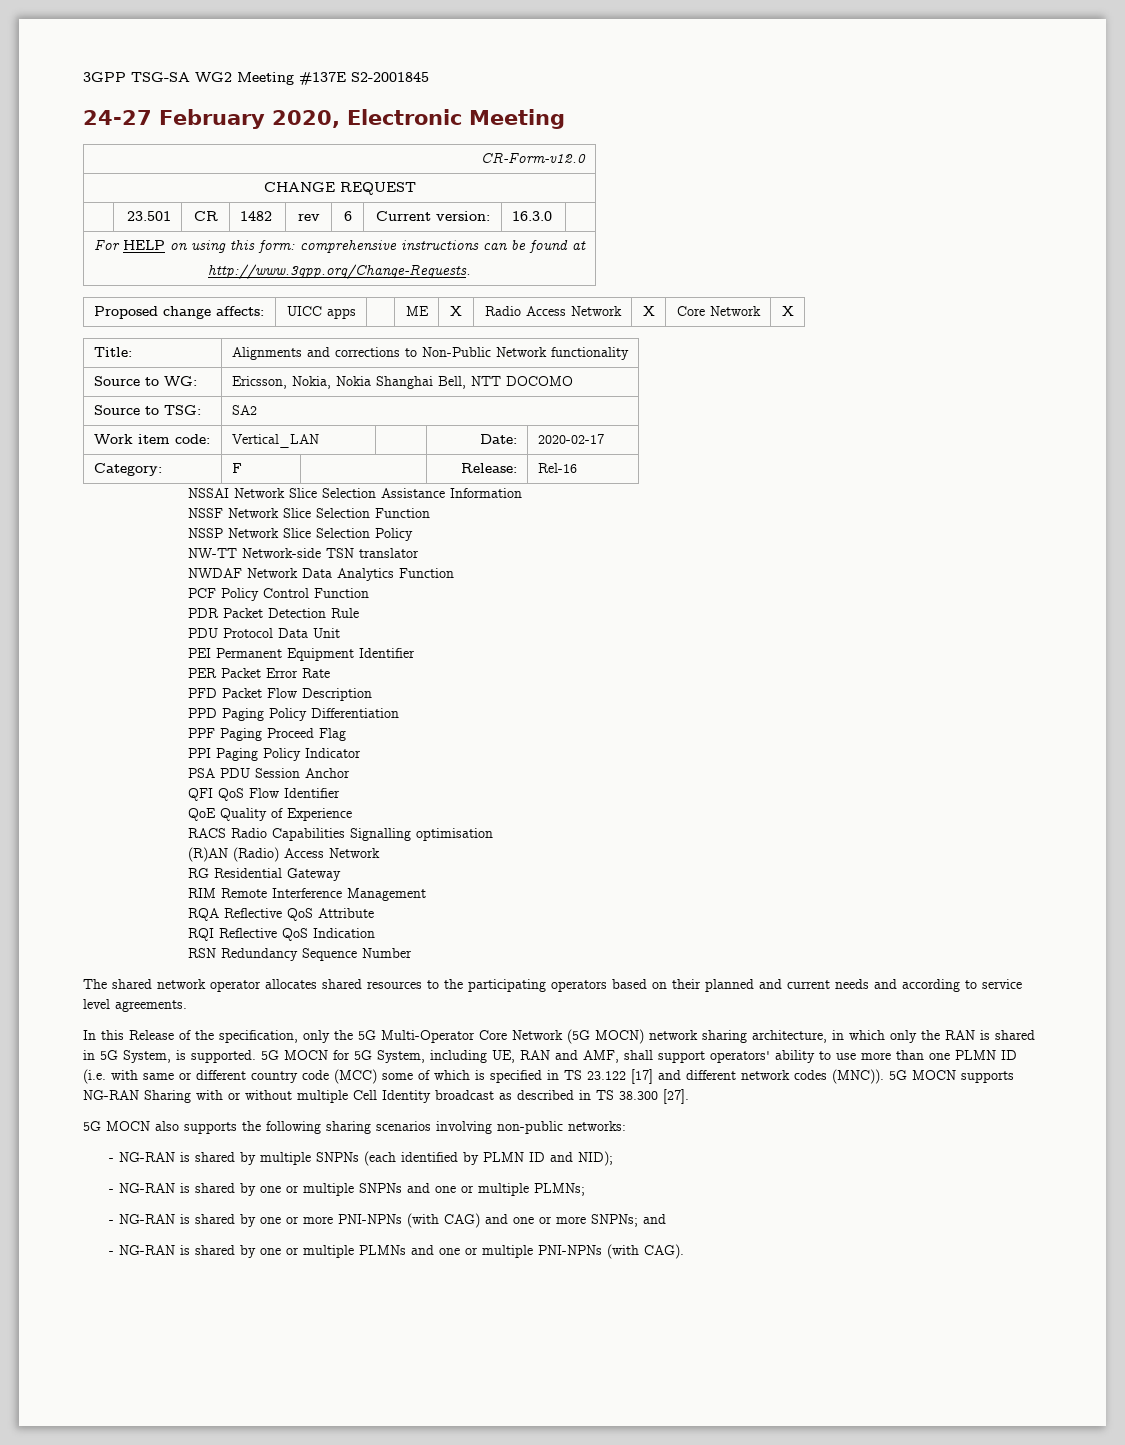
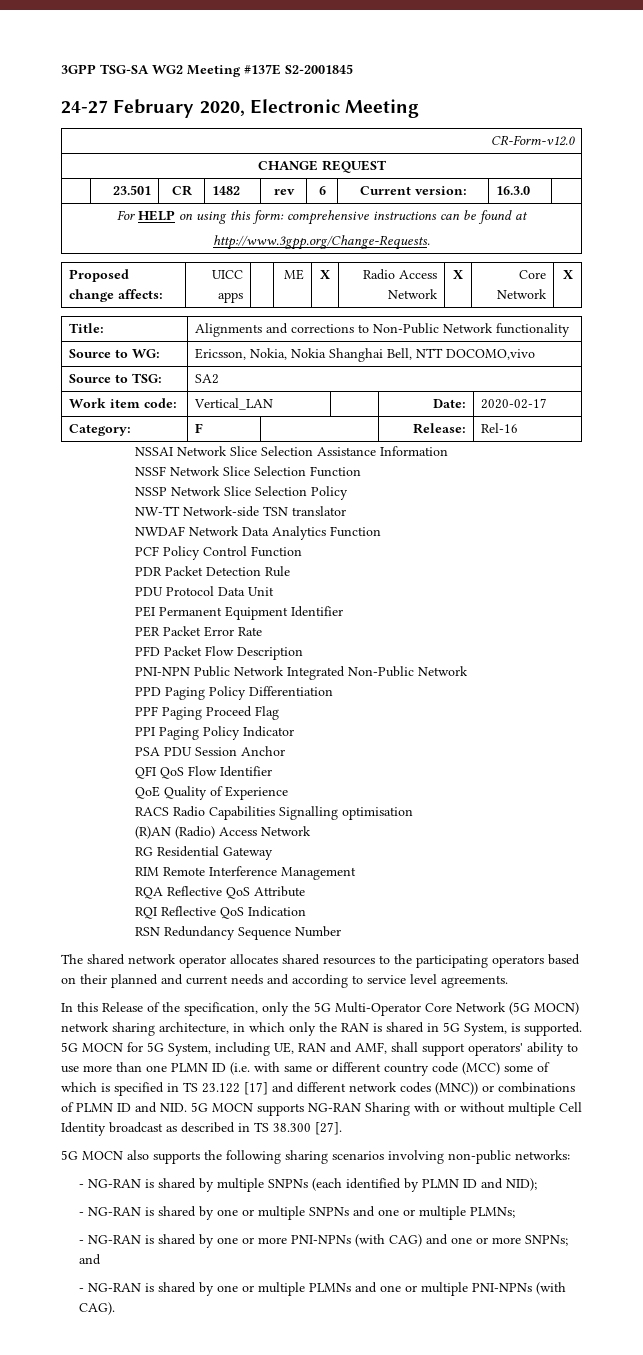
- Source to WG: | Ericsson, Nokia, Nokia Shanghai Bell, NTT DOCOMO
+ Source to WG: | Ericsson, Nokia, Nokia Shanghai Bell, NTT DOCOMO,vivo
+ PNI-NPN Public Network Integrated Non-Public Network
- 5G MOCN for 5G System, including UE, RAN and AMF, shall support operators' ability to use more than one PLMN ID (i.e. with same or different country code (MCC) some of which is specified in TS 23.122 [17] and different network codes (MNC)). 5G MOCN supports NG-RAN Sharing with or without multiple Cell Identity broadcast as described in TS 38.300 [27].
+ 5G MOCN for 5G System, including UE, RAN and AMF, shall support operators' ability to use more than one PLMN ID (i.e. with same or different country code (MCC) some of which is specified in TS 23.122 [17] and different network codes (MNC)) or combinations of PLMN ID and NID. 5G MOCN supports NG-RAN Sharing with or without multiple Cell Identity broadcast as described in TS 38.300 [27].

